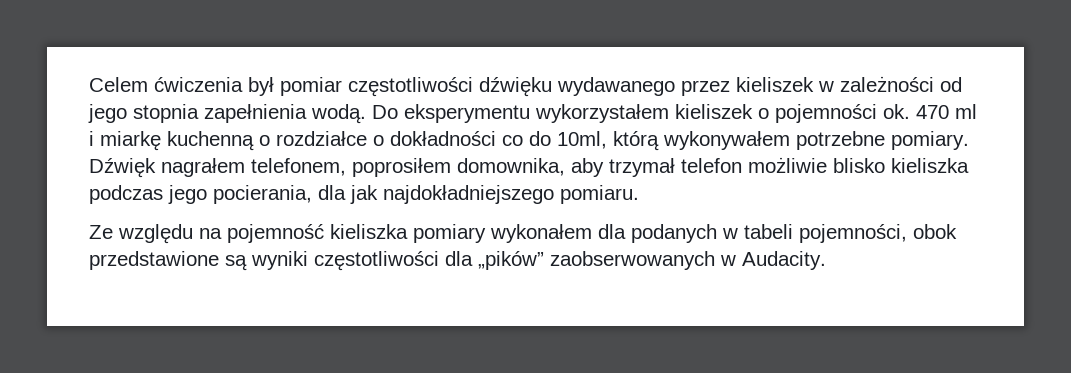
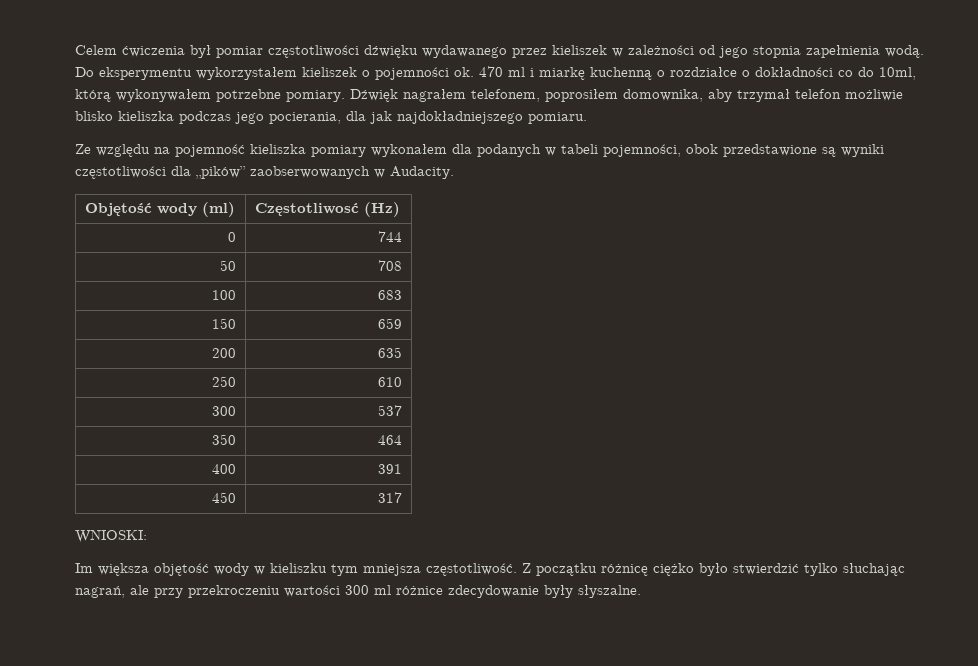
+ Objętość wody (ml) | Częstotliwosć (Hz)
+ 0 | 744
+ 50 | 708
+ 100 | 683
+ 150 | 659
+ 200 | 635
+ 250 | 610
+ 300 | 537
+ 350 | 464
+ 400 | 391
+ 450 | 317
+ WNIOSKI:
+ Im większa objętość wody w kieliszku tym mniejsza częstotliwość. Z początku różnicę ciężko było stwierdzić tylko słuchając nagrań, ale przy przekroczeniu wartości 300 ml różnice zdecydowanie były słyszalne.

